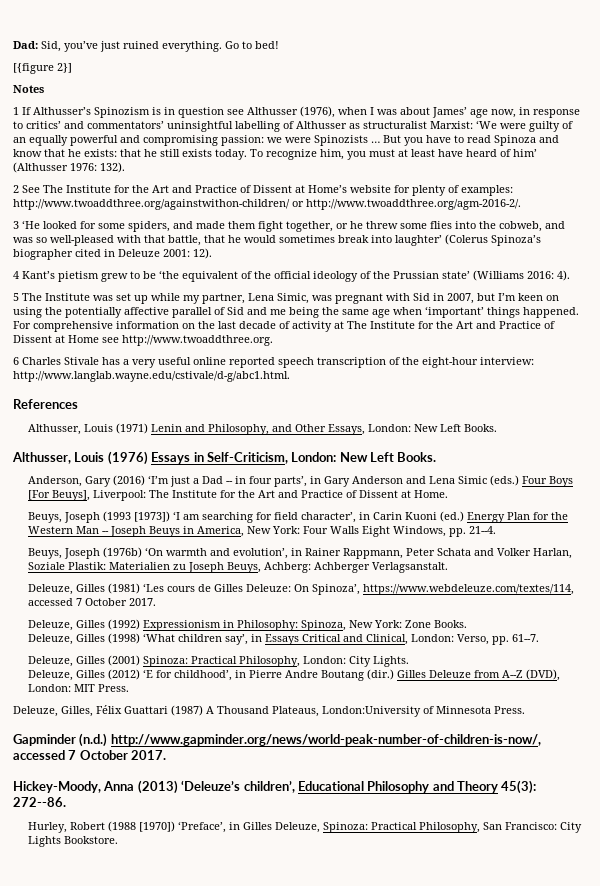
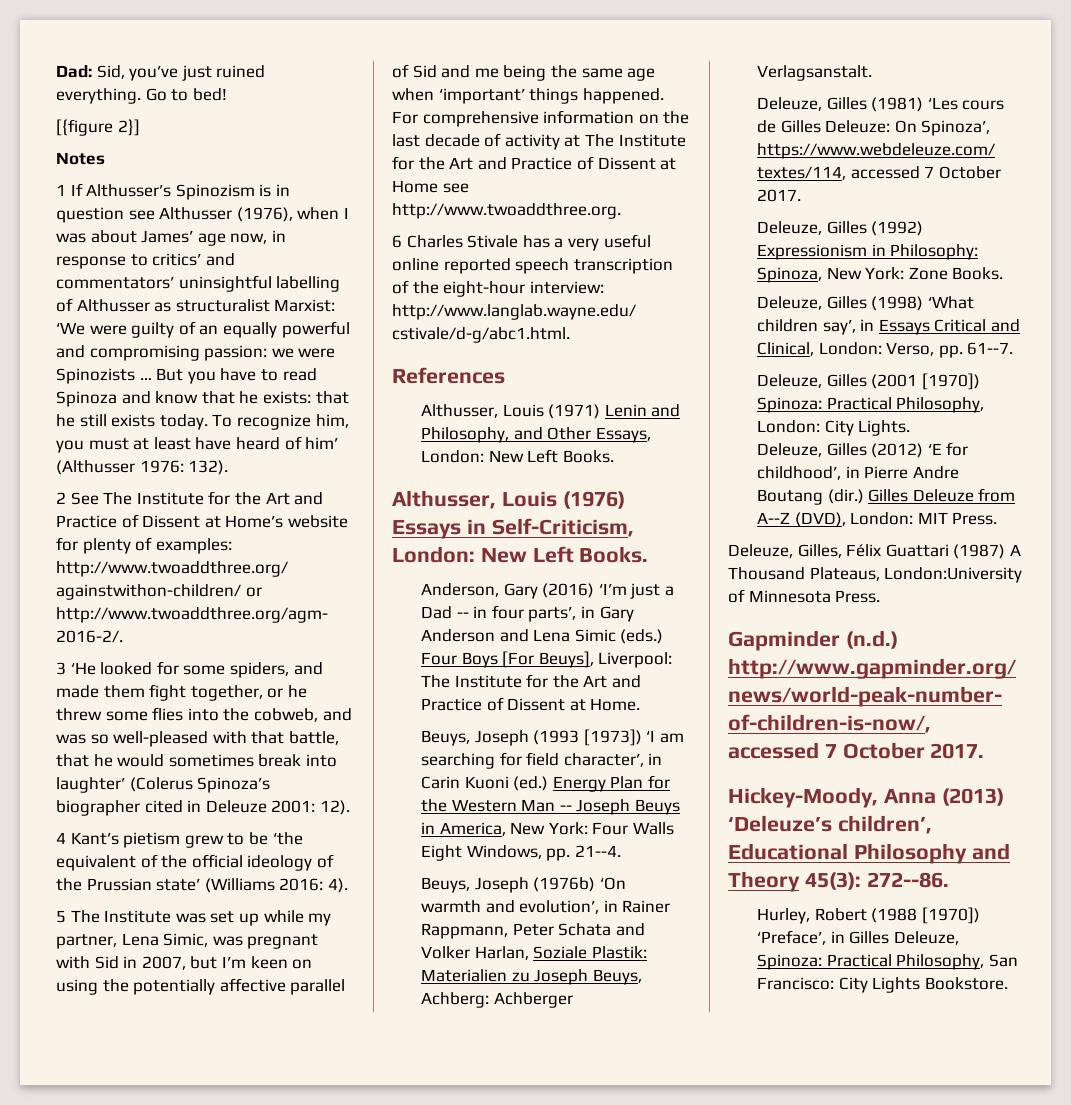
- Deleuze, Gilles (2001) Spinoza: Practical Philosophy, London: City Lights.
+ Deleuze, Gilles (2001 [1970]) Spinoza: Practical Philosophy, London: City Lights.

